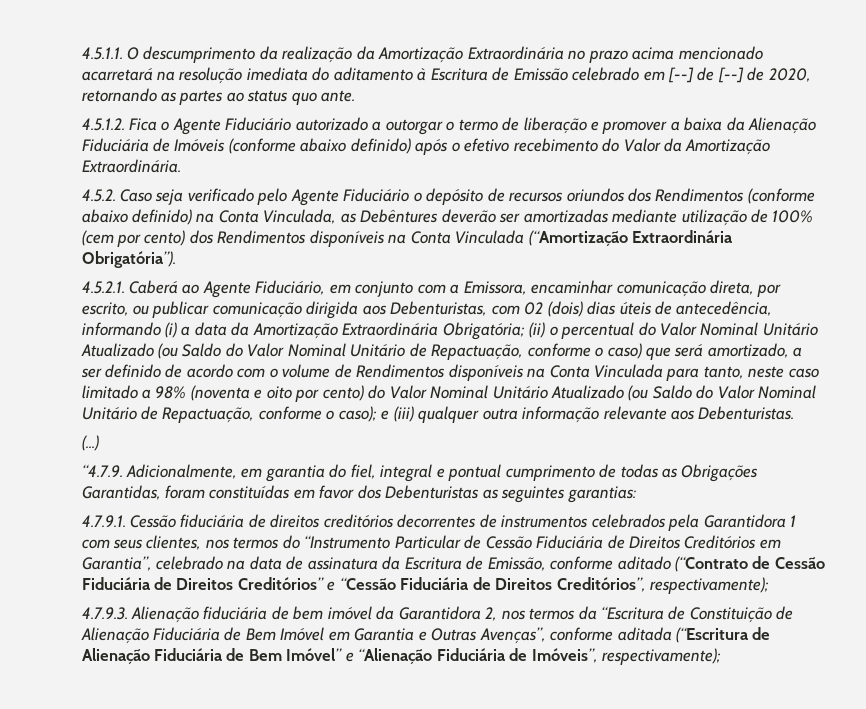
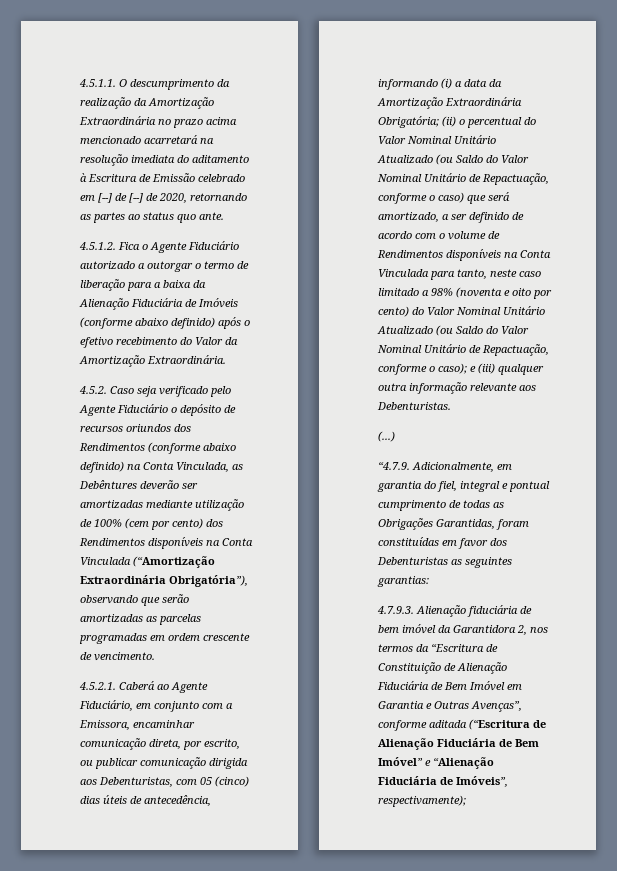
- 4.5.1.2. Fica o Agente Fiduciário autorizado a outorgar o termo de liberação e promover a baixa da Alienação Fiduciária de Imóveis (conforme abaixo definido) após o efetivo recebimento do Valor da Amortização Extraordinária.
+ 4.5.1.2. Fica o Agente Fiduciário autorizado a outorgar o termo de liberação para a baixa da Alienação Fiduciária de Imóveis (conforme abaixo definido) após o efetivo recebimento do Valor da Amortização Extraordinária.
- 4.5.2. Caso seja verificado pelo Agente Fiduciário o depósito de recursos oriundos dos Rendimentos (conforme abaixo definido) na Conta Vinculada, as Debêntures deverão ser amortizadas mediante utilização de 100% (cem por cento) dos Rendimentos disponíveis na Conta Vinculada (“Amortização Extraordinária Obrigatória”).
+ 4.5.2. Caso seja verificado pelo Agente Fiduciário o depósito de recursos oriundos dos Rendimentos (conforme abaixo definido) na Conta Vinculada, as Debêntures deverão ser amortizadas mediante utilização de 100% (cem por cento) dos Rendimentos disponíveis na Conta Vinculada (“Amortização Extraordinária Obrigatória”), observando que serão amortizadas as parcelas programadas em ordem crescente de vencimento.
- 4.5.2.1. Caberá ao Agente Fiduciário, em conjunto com a Emissora, encaminhar comunicação direta, por escrito, ou publicar comunicação dirigida aos Debenturistas, com 02 (dois) dias úteis de antecedência, informando (i) a data da Amortização Extraordinária Obrigatória;
+ 4.5.2.1. Caberá ao Agente Fiduciário, em conjunto com a Emissora, encaminhar comunicação direta, por escrito, ou publicar comunicação dirigida aos Debenturistas, com 05 (cinco) dias úteis de antecedência, informando (i) a data da Amortização Extraordinária Obrigatória;
- 4.7.9.1. Cessão fiduciária de direitos creditórios decorrentes de instrumentos celebrados pela Garantidora 1 com seus clientes, nos termos do “Instrumento Particular de Cessão Fiduciária de Direitos Creditórios em Garantia”, celebrado na data de assinatura da Escritura de Emissão, conforme aditado (“Contrato de Cessão Fiduciária de Direitos Creditórios” e “Cessão Fiduciária de Direitos Creditórios”, respectivamente);

